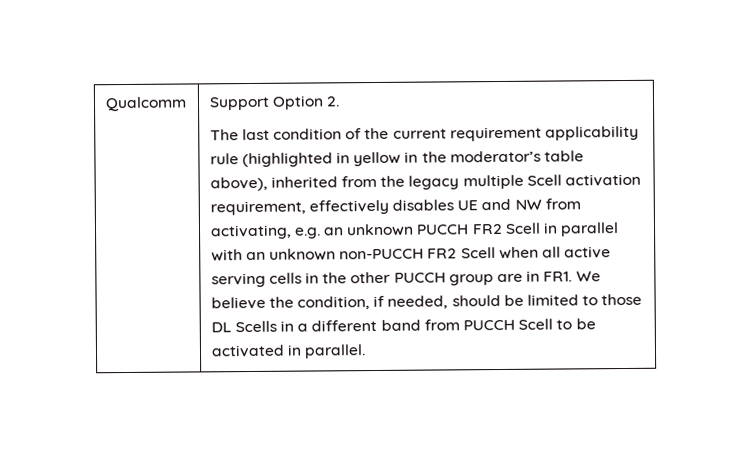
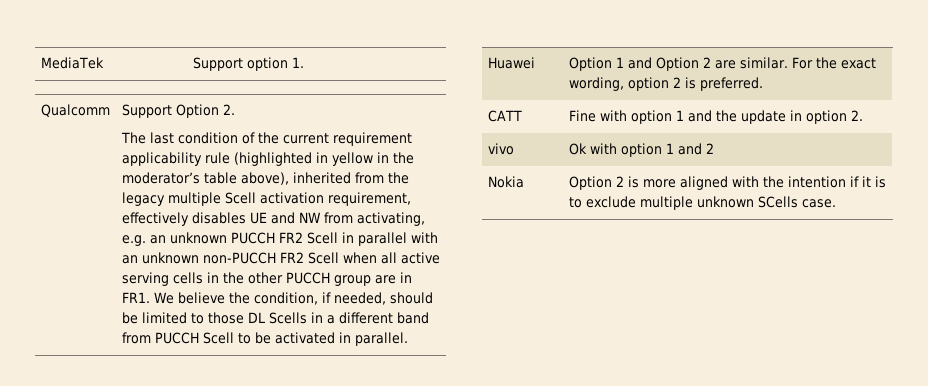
+ MediaTek | Support option 1.
+ Huawei | Option 1 and Option 2 are similar. For the exact wording, option 2 is preferred.
+ CATT | Fine with option 1 and the update in option 2.
+ vivo | Ok with option 1 and 2
+ Nokia | Option 2 is more aligned with the intention if it is to exclude multiple unknown SCells case.

